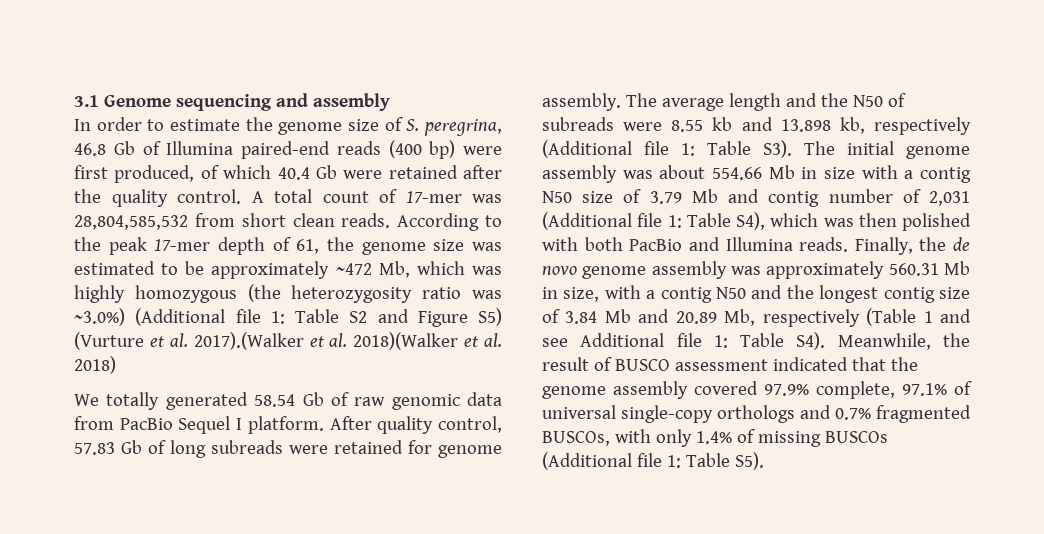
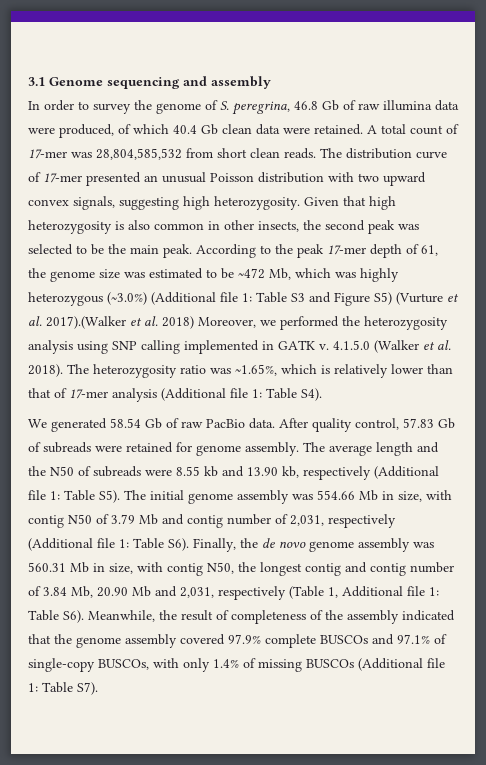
- In order to estimate the genome size of S. peregrina, 46.8 Gb of Illumina paired-end reads (400 bp) were first produced, of which 40.4 Gb were retained after the quality control.
+ In order to survey the genome of S. peregrina, 46.8 Gb of raw illumina data were produced, of which 40.4 Gb clean data were retained.
+ The distribution curve of 17-mer presented an unusual Poisson distribution with two upward convex signals, suggesting high heterozygosity. Given that high heterozygosity is also common in other insects, the second peak was selected to be the main peak.
- According to the peak 17-mer depth of 61, the genome size was estimated to be approximately ~472 Mb, which was highly homozygous (the heterozygosity ratio was ~3.0%) (Additional file 1: Table S2 and Figure S5) (Vurture et al. 2017).(Walker et al. 2018)(Walker et al. 2018)
+ According to the peak 17-mer depth of 61, the genome size was estimated to be ~472 Mb, which was highly heterozygous (~3.0%) (Additional file 1: Table S3 and Figure S5) (Vurture et al. 2017).(Walker et al. 2018) Moreover, we performed the heterozygosity analysis using SNP calling implemented in GATK v. 4.1.5.0 (Walker et al. 2018). The heterozygosity ratio was ~1.65%, which is relatively lower than that of 17-mer analysis (Additional file 1: Table S4).
- We totally generated 58.54 Gb of raw genomic data from PacBio Sequel I platform.
+ We generated 58.54 Gb of raw PacBio data.
- After quality control, 57.83 Gb of long subreads were retained for genome assembly.
+ After quality control, 57.83 Gb of subreads were retained for genome assembly.
- The average length and the N50 of subreads were 8.55 kb and 13.898 kb, respectively (Additional file 1:
+ The average length and the N50 of subreads were 8.55 kb and 13.90 kb, respectively (Additional file 1:
- Table S3). The initial genome assembly was about 554.66 Mb in size with a contig N50 size of 3.79 Mb and contig number of 2,031 (Additional file 1: Table S4), which was then polished with both PacBio and Illumina reads. Finally, the de novo genome assembly was approximately 560.31 Mb in size, with a contig N50 and the longest contig size of 3.84 Mb and 20.89 Mb, respectively (Table 1 and see Additional file 1:
+ Table S5). The initial genome assembly was 554.66 Mb in size, with contig N50 of 3.79 Mb and contig number of 2,031, respectively (Additional file 1: Table S6). Finally, the de novo genome assembly was 560.31 Mb in size, with contig N50, the longest contig and contig number of 3.84 Mb, 20.90 Mb and 2,031, respectively (Table 1, Additional file 1:
- Table S4). Meanwhile, the result of BUSCO assessment indicated that the genome assembly covered 97.9% complete, 97.1% of universal single-copy orthologs and 0.7% fragmented BUSCOs, with only 1.4% of missing BUSCOs (Additional file 1:
+ Table S6). Meanwhile, the result of completeness of the assembly indicated that the genome assembly covered 97.9% complete BUSCOs and 97.1% of single-copy BUSCOs, with only 1.4% of missing BUSCOs (Additional file 1:
- Table S5).
+ Table S7).

